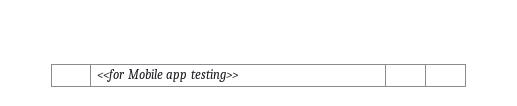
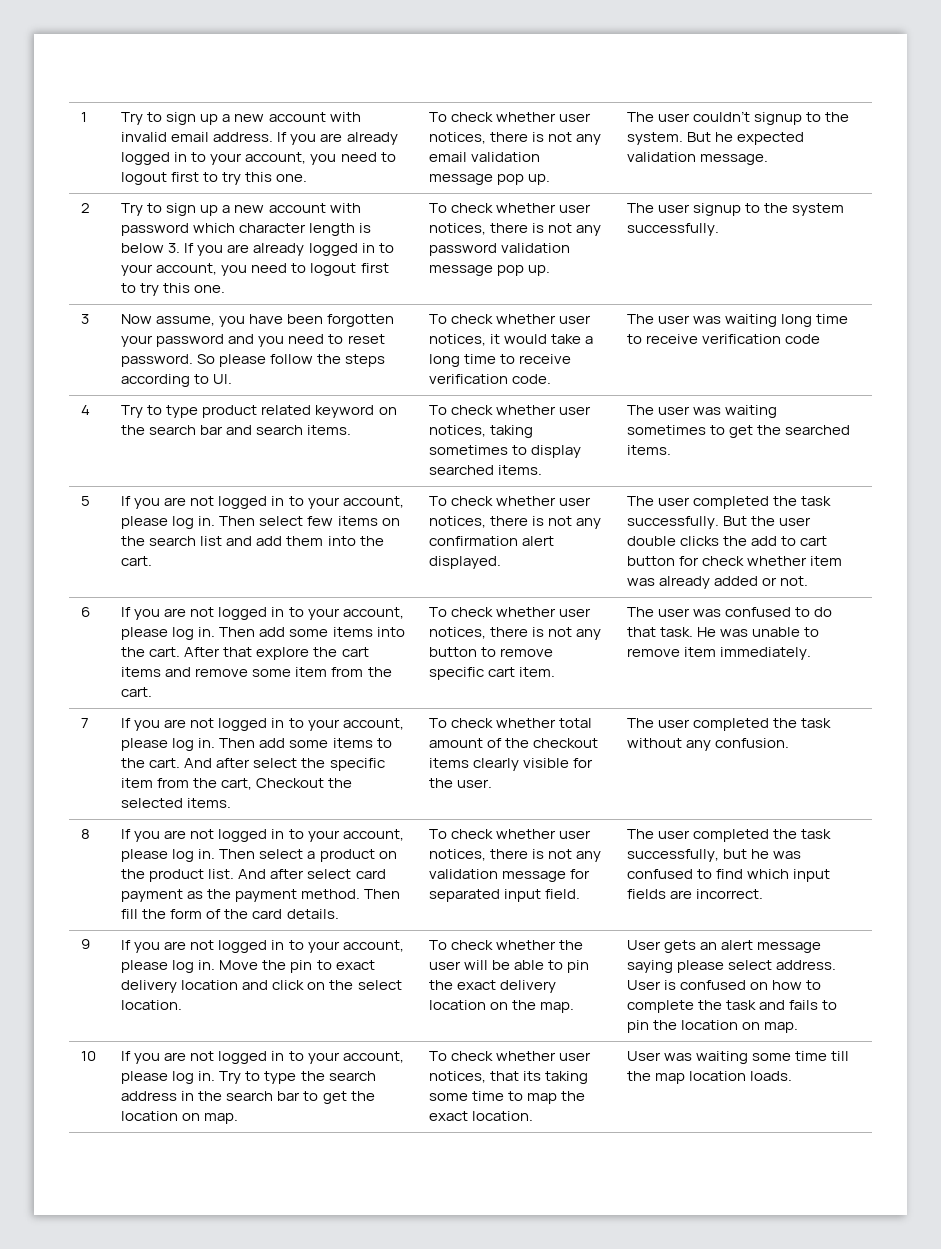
- <<for Mobile app testing>>
+ 1 | Try to sign up a new account with invalid email address. If you are already logged in to your account, you need to logout first to try this one. | To check whether user notices, there is not any email validation message pop up. | The user couldn’t signup to the system. But he expected validation message.
+ 2 | Try to sign up a new account with password which character length is below 3. If you are already logged in to your account, you need to logout first to try this one. | To check whether user notices, there is not any password validation message pop up. | The user signup to the system successfully.
+ 3 | Now assume, you have been forgotten your password and you need to reset password. So please follow the steps according to UI. | To check whether user notices, it would take a long time to receive verification code. | The user was waiting long time to receive verification code
+ 4 | Try to type product related keyword on the search bar and search items. | To check whether user notices, taking sometimes to display searched items. | The user was waiting sometimes to get the searched items.
+ 5 | If you are not logged in to your account, please log in. Then select few items on the search list and add them into the cart. | To check whether user notices, there is not any confirmation alert displayed. | The user completed the task successfully. But the user double clicks the add to cart button for check whether item was already added or not.
+ 6 | If you are not logged in to your account, please log in. Then add some items into the cart. After that explore the cart items and remove some item from the cart. | To check whether user notices, there is not any button to remove specific cart item. | The user was confused to do that task. He was unable to remove item immediately.
+ 7 | If you are not logged in to your account, please log in. Then add some items to the cart. And after select the specific item from the cart, Checkout the selected items. | To check whether total amount of the checkout items clearly visible for the user. | The user completed the task without any confusion.
+ 8 | If you are not logged in to your account, please log in. Then select a product on the product list. And after select card payment as the payment method. Then fill the form of the card details. | To check whether user notices, there is not any validation message for separated input field. | The user completed the task successfully, but he was confused to find which input fields are incorrect.
+ 9 | If you are not logged in to your account, please log in. Move the pin to exact delivery location and click on the select location. | To check whether the user will be able to pin the exact delivery location on the map. | User gets an alert message saying please select address. User is confused on how to complete the task and fails to pin the location on map.
+ 10 | If you are not logged in to your account, please log in. Try to type the search address in the search bar to get the location on map. | To check whether user notices, that its taking some time to map the exact location. | User was waiting some time till the map location loads.

